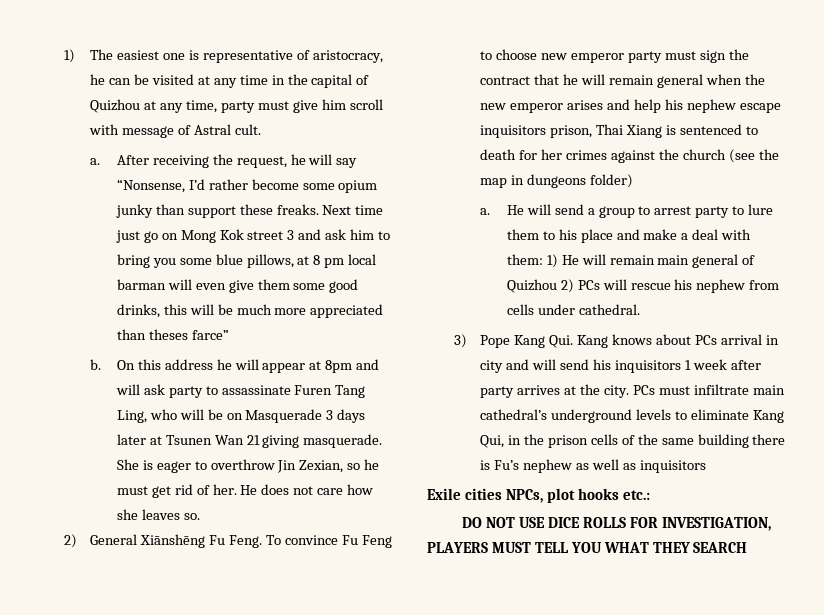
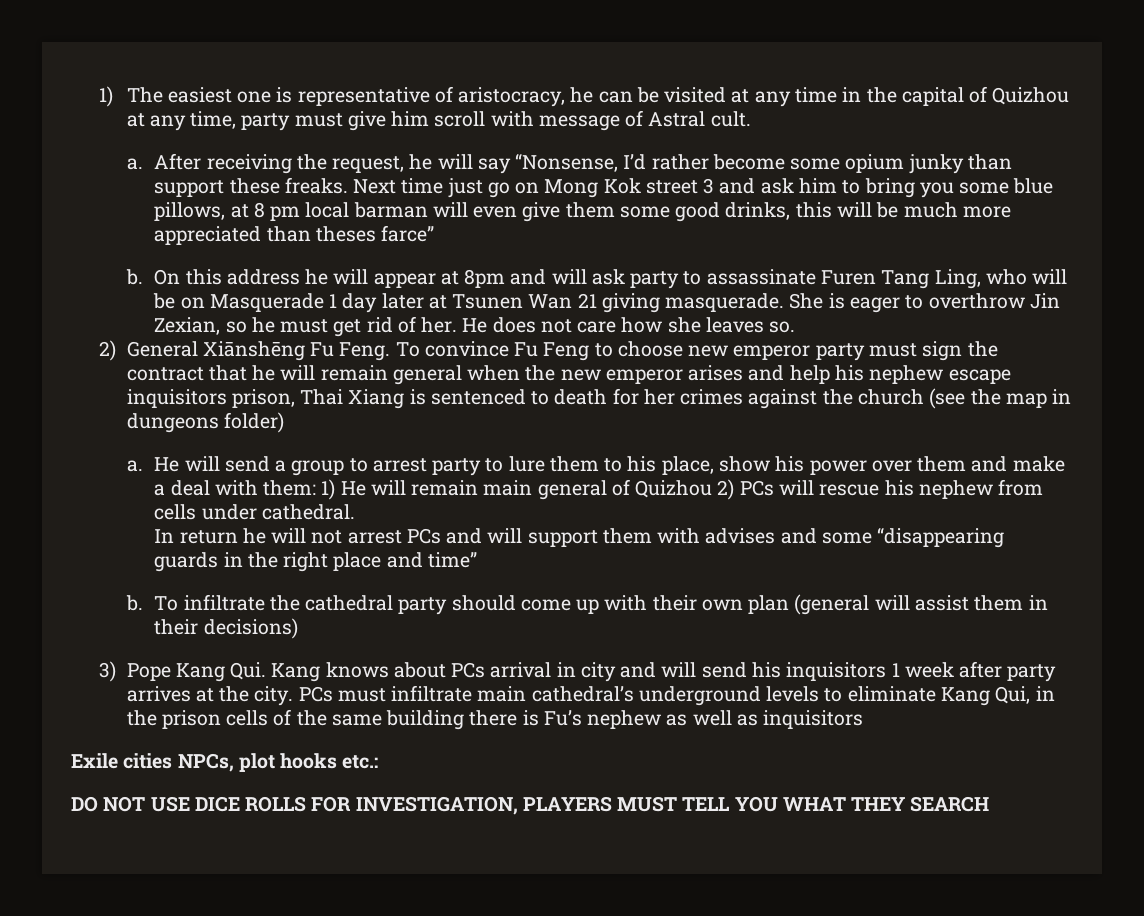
- On this address he will appear at 8pm and will ask party to assassinate Furen Tang Ling, who will be on Masquerade 3 days later at Tsunen Wan 21 giving masquerade.
+ On this address he will appear at 8pm and will ask party to assassinate Furen Tang Ling, who will be on Masquerade 1 day later at Tsunen Wan 21 giving masquerade.
- He will send a group to arrest party to lure them to his place and make a deal with them: 1) He will remain main general of Quizhou 2) PCs will rescue his nephew from cells under cathedral.
+ He will send a group to arrest party to lure them to his place, show his power over them and make a deal with them: 1) He will remain main general of Quizhou 2) PCs will rescue his nephew from cells under cathedral.
+ In return he will not arrest PCs and will support them with advises and some “disappearing guards in the right place and time”
+ b. To infiltrate the cathedral party should come up with their own plan (general will assist them in their decisions)

